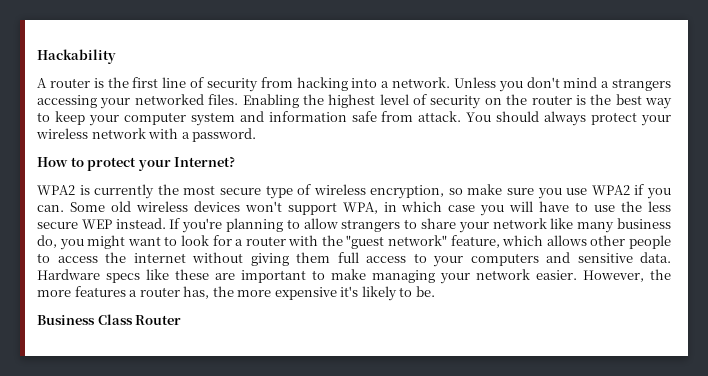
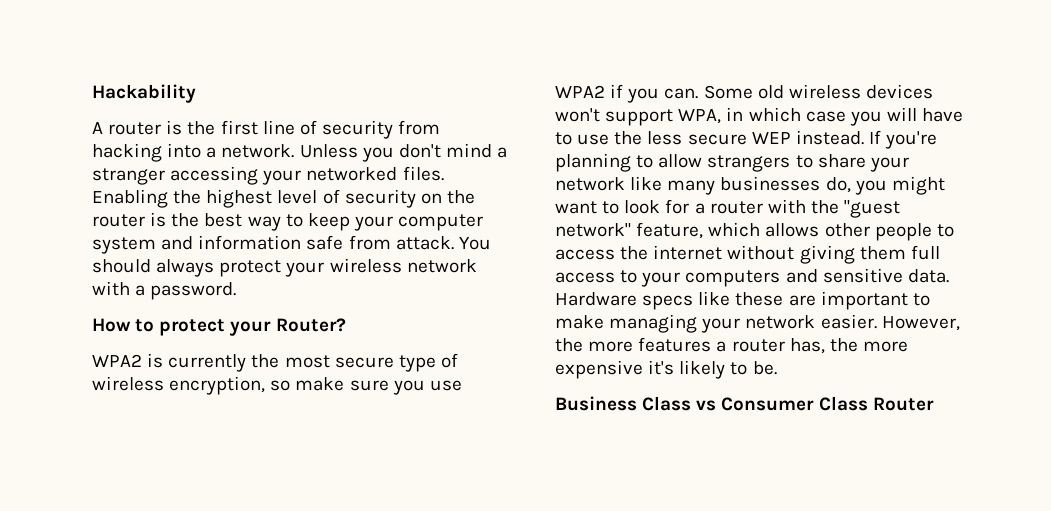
- Unless you don't mind a strangers accessing your networked files.
+ Unless you don't mind a stranger accessing your networked files.
- How to protect your Internet?
+ How to protect your Router?
- If you're planning to allow strangers to share your network like many business do, you might want to look for a router with the "guest network" feature, which allows other people to access the internet without giving them full access to your computers and sensitive data.
+ If you're planning to allow strangers to share your network like many businesses do, you might want to look for a router with the "guest network" feature, which allows other people to access the internet without giving them full access to your computers and sensitive data.
- Business Class Router
+ Business Class vs Consumer Class Router

